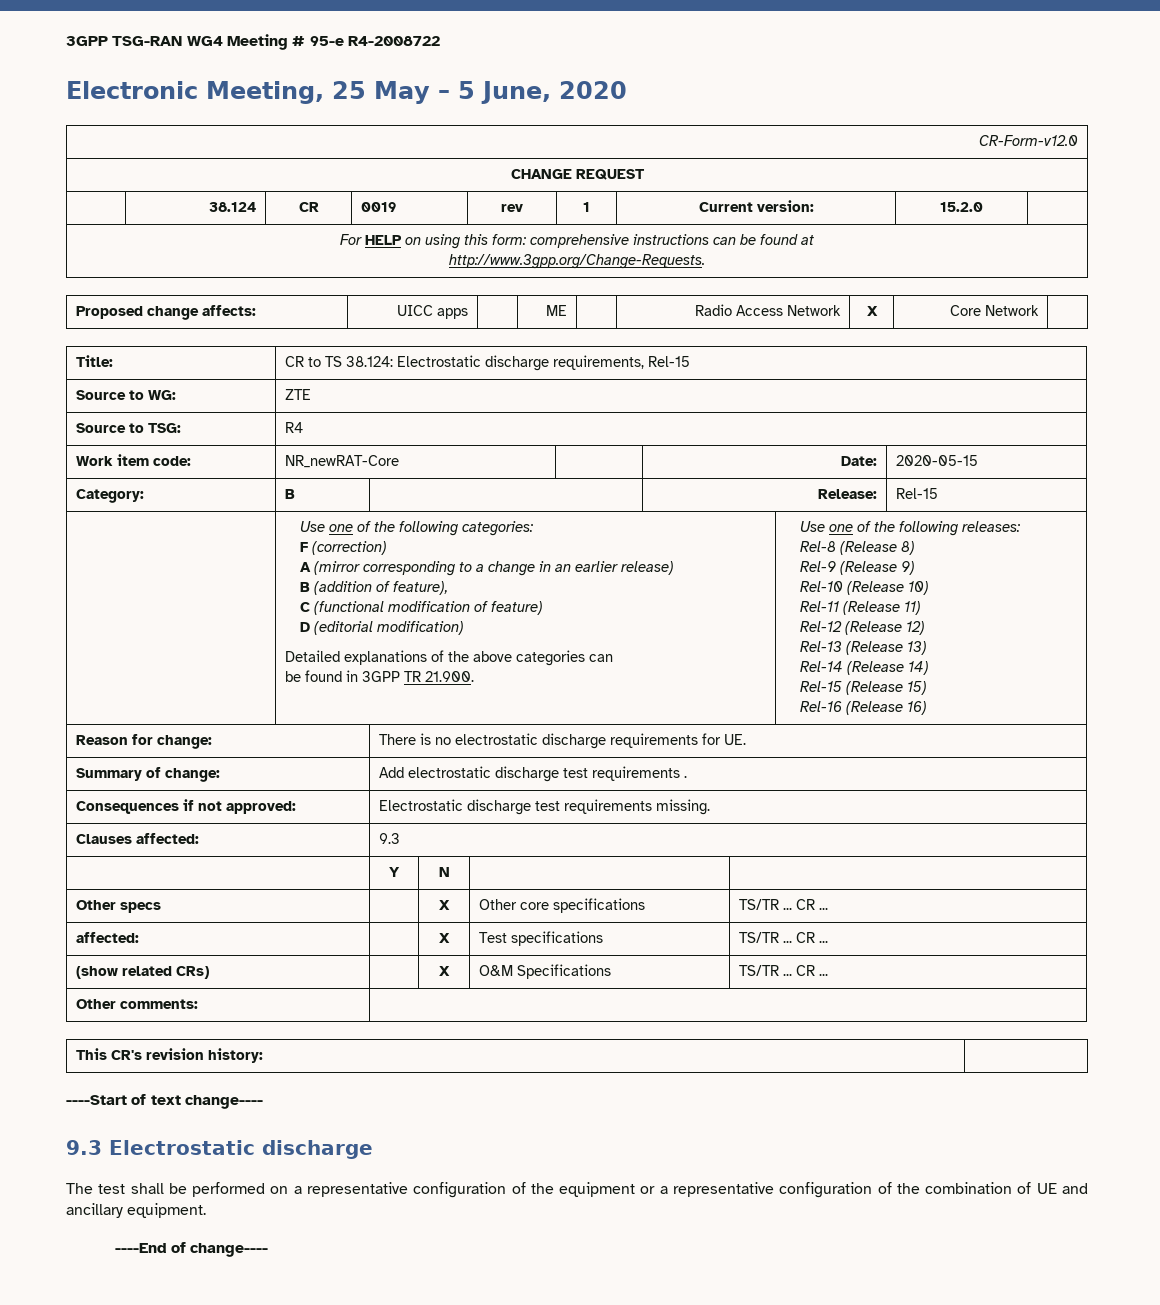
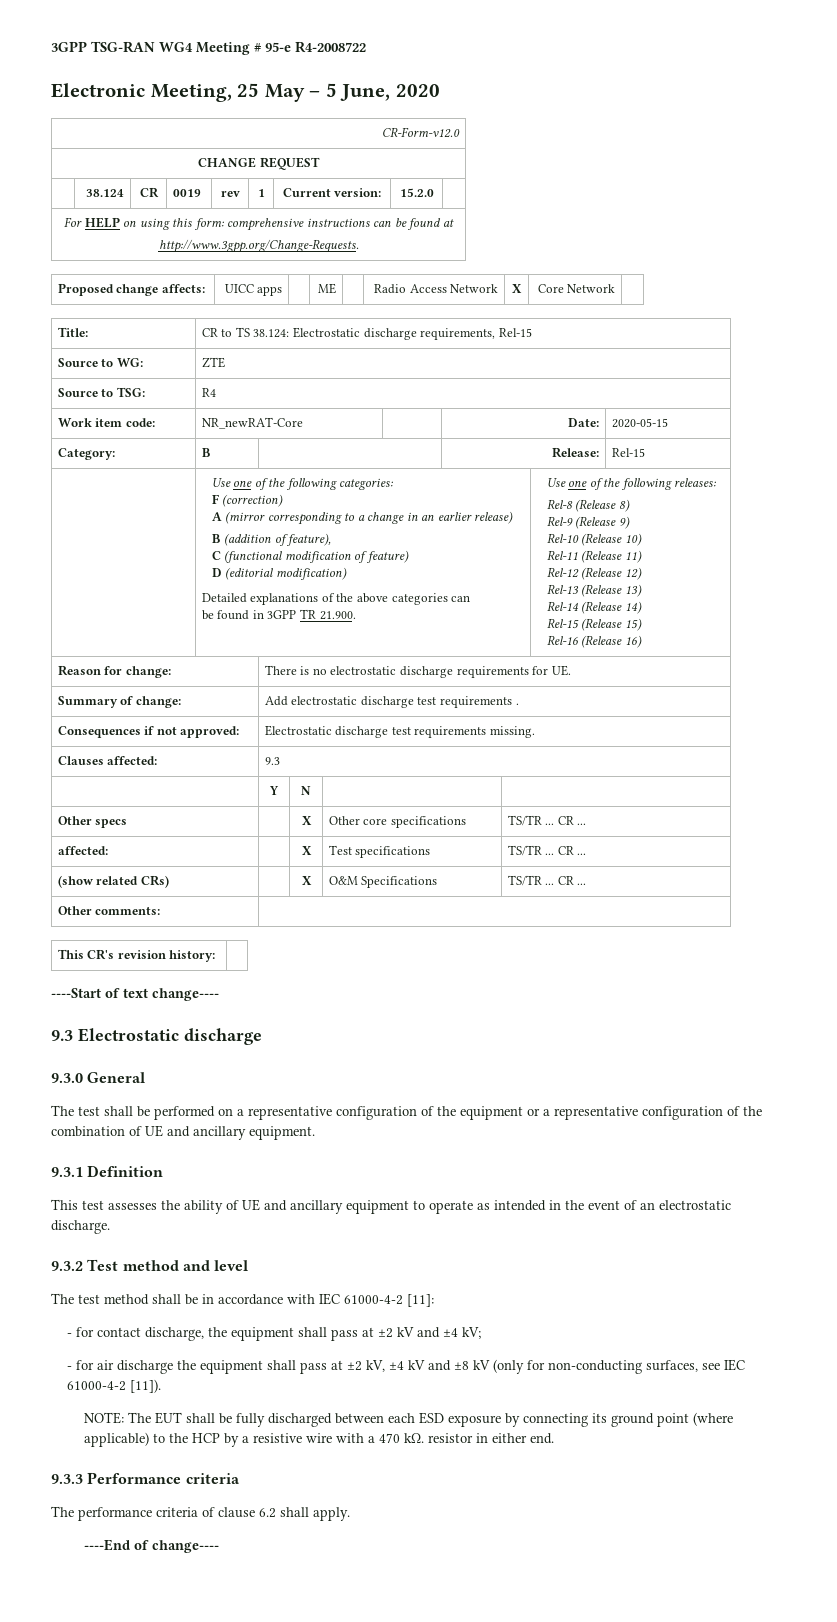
+ 9.3.0 General
+ 9.3.1 Definition
+ This test assesses the ability of UE and ancillary equipment to operate as intended in the event of an electrostatic discharge.
+ 9.3.2 Test method and level
+ The test method shall be in accordance with IEC 61000-4-2 [11]:
+ - for contact discharge, the equipment shall pass at ±2 kV and ±4 kV;
+ - for air discharge the equipment shall pass at ±2 kV, ±4 kV and ±8 kV (only for non-conducting surfaces, see IEC 61000-4-2 [11]).
+ NOTE: The EUT shall be fully discharged between each ESD exposure by connecting its ground point (where applicable) to the HCP by a resistive wire with a 470 kΩ. resistor in either end.
+ 9.3.3 Performance criteria
+ The performance criteria of clause 6.2 shall apply.

